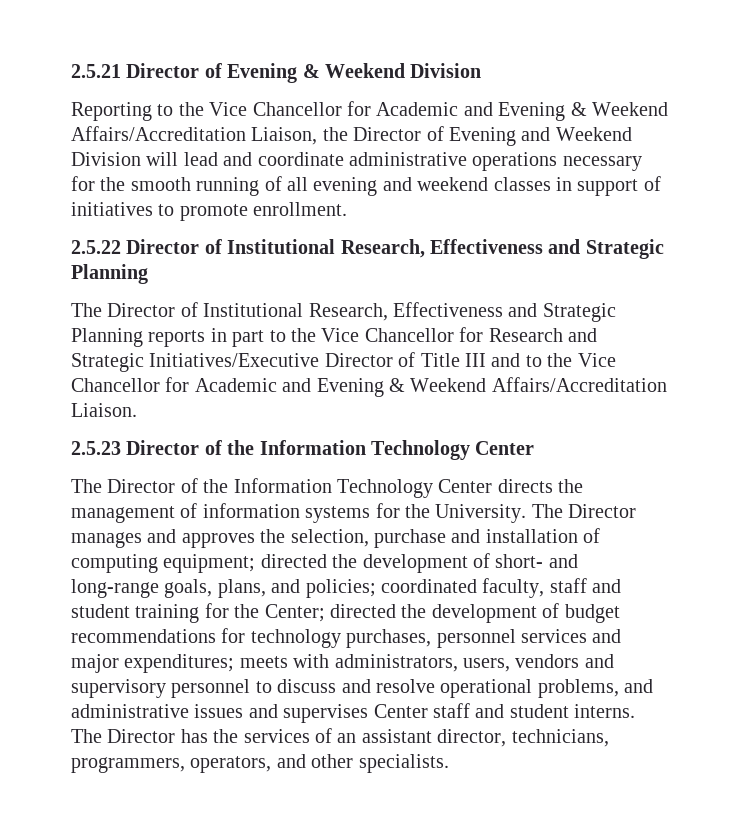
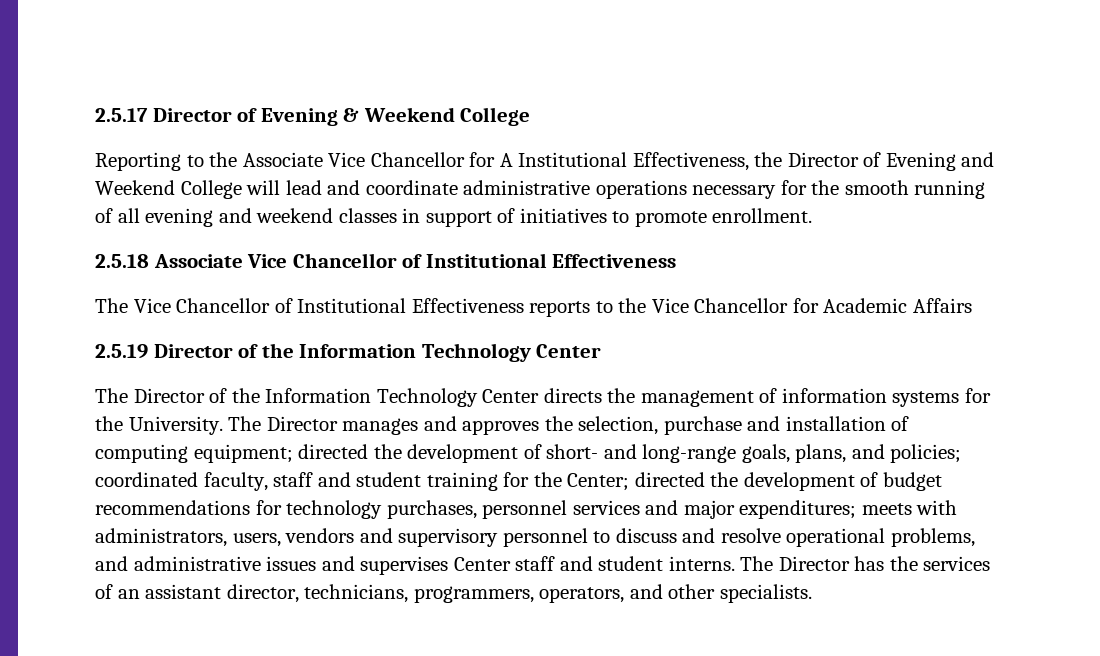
- 2.5.21 Director of Evening & Weekend Division
+ 2.5.17 Director of Evening & Weekend College
- Reporting to the Vice Chancellor for Academic and Evening & Weekend Affairs/Accreditation Liaison, the Director of Evening and Weekend Division will lead and coordinate administrative operations necessary for the smooth running of all evening and weekend classes in support of initiatives to promote enrollment.
+ Reporting to the Associate Vice Chancellor for A Institutional Effectiveness, the Director of Evening and Weekend College will lead and coordinate administrative operations necessary for the smooth running of all evening and weekend classes in support of initiatives to promote enrollment.
- 2.5.22 Director of Institutional Research, Effectiveness and Strategic Planning
- The Director of Institutional Research, Effectiveness and Strategic Planning reports in part to the Vice Chancellor for Research and Strategic Initiatives/Executive Director of Title III and to the Vice Chancellor for Academic and Evening & Weekend Affairs/Accreditation Liaison.
- 2.5.23 Director of the Information Technology Center
+ 2.5.18 Associate Vice Chancellor of Institutional Effectiveness
+ The Vice Chancellor of Institutional Effectiveness reports to the Vice Chancellor for Academic Affairs
+ 2.5.19 Director of the Information Technology Center

